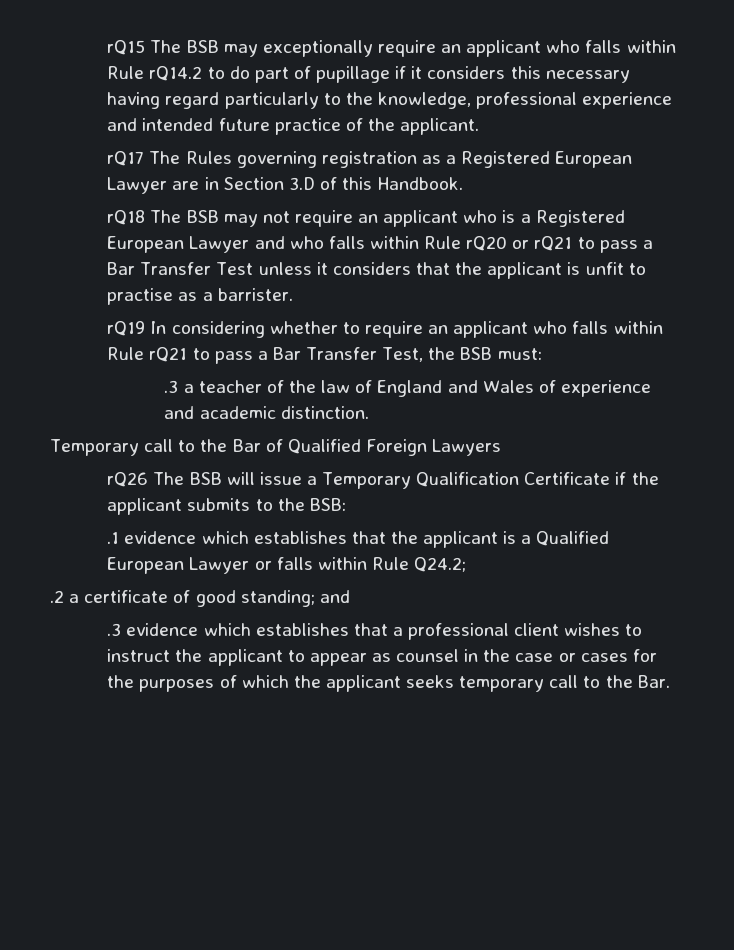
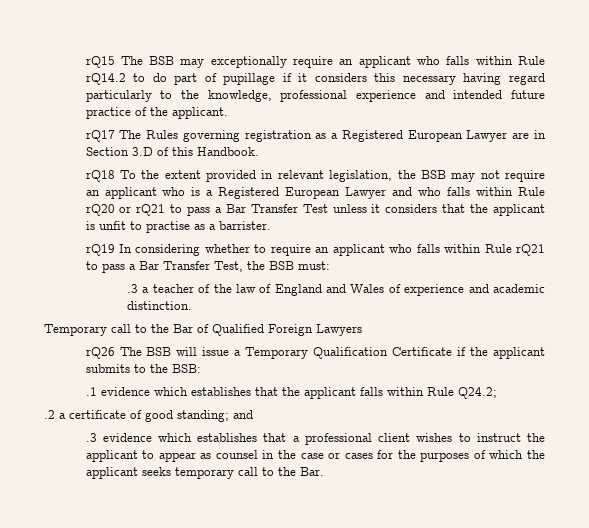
- rQ18 The BSB may not require an applicant who is a Registered European Lawyer and who falls within Rule rQ20 or rQ21 to pass a Bar Transfer Test unless it considers that the applicant is unfit to practise as a barrister.
+ rQ18 To the extent provided in relevant legislation, the BSB may not require an applicant who is a Registered European Lawyer and who falls within Rule rQ20 or rQ21 to pass a Bar Transfer Test unless it considers that the applicant is unfit to practise as a barrister.
- .1 evidence which establishes that the applicant is a Qualified European Lawyer or falls within Rule Q24.2;
+ .1 evidence which establishes that the applicant falls within Rule Q24.2;

